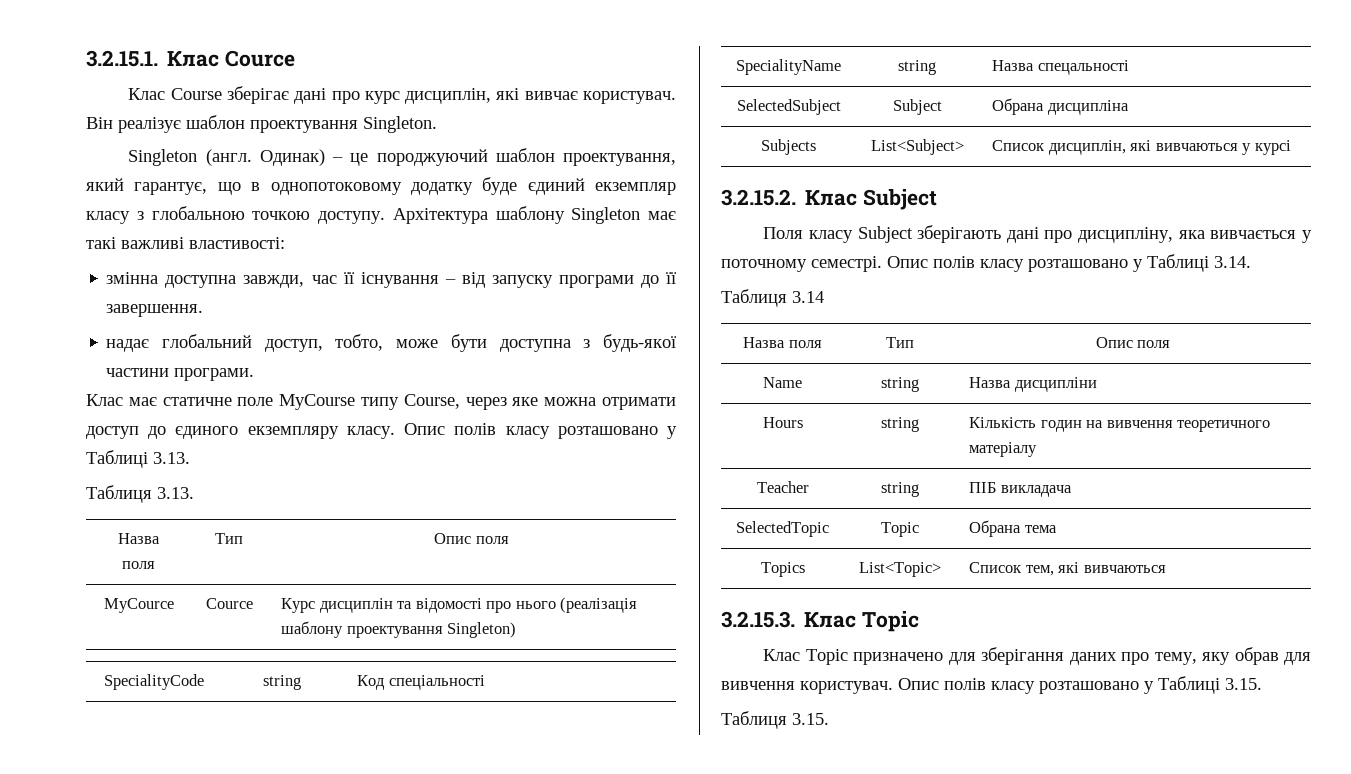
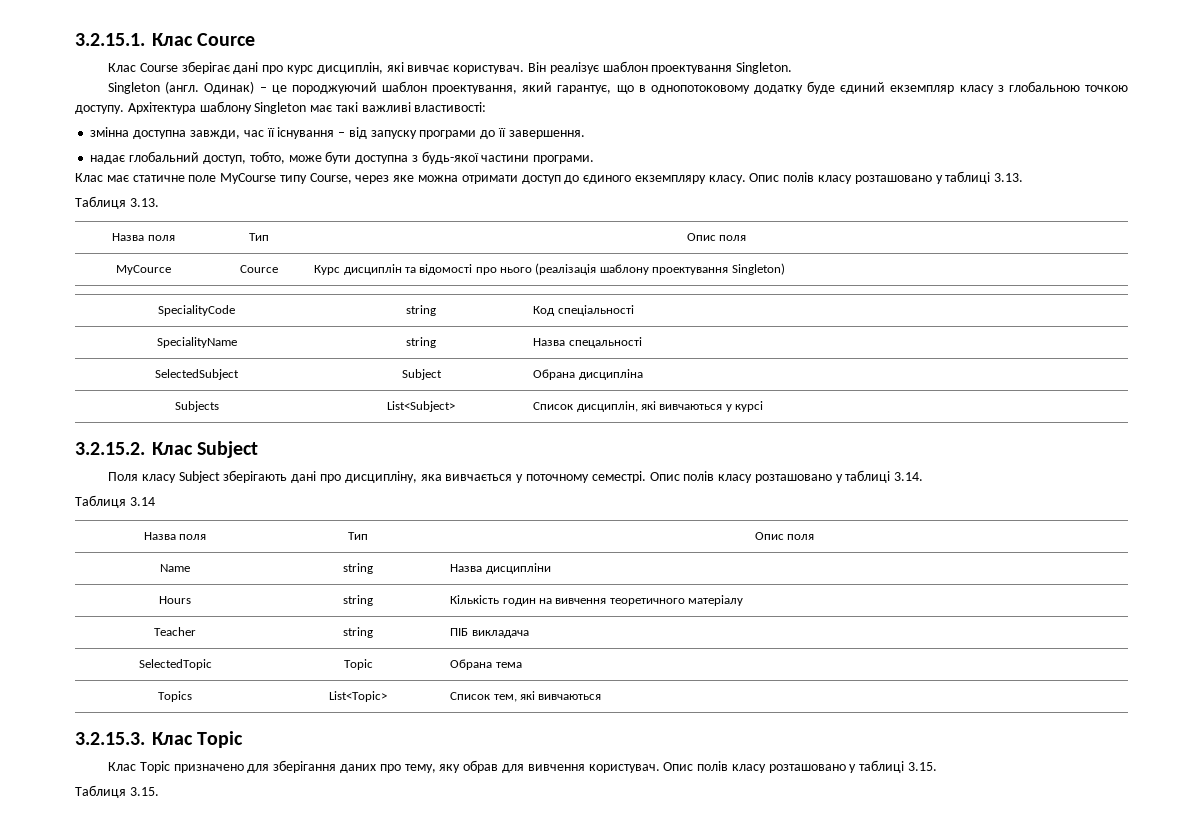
- Опис полів класу розташовано у Таблиці 3.13.
+ Опис полів класу розташовано у таблиці 3.13.
- Опис полів класу розташовано у Таблиці 3.14.
+ Опис полів класу розташовано у таблиці 3.14.
- Опис полів класу розташовано у Таблиці 3.15.
+ Опис полів класу розташовано у таблиці 3.15.

